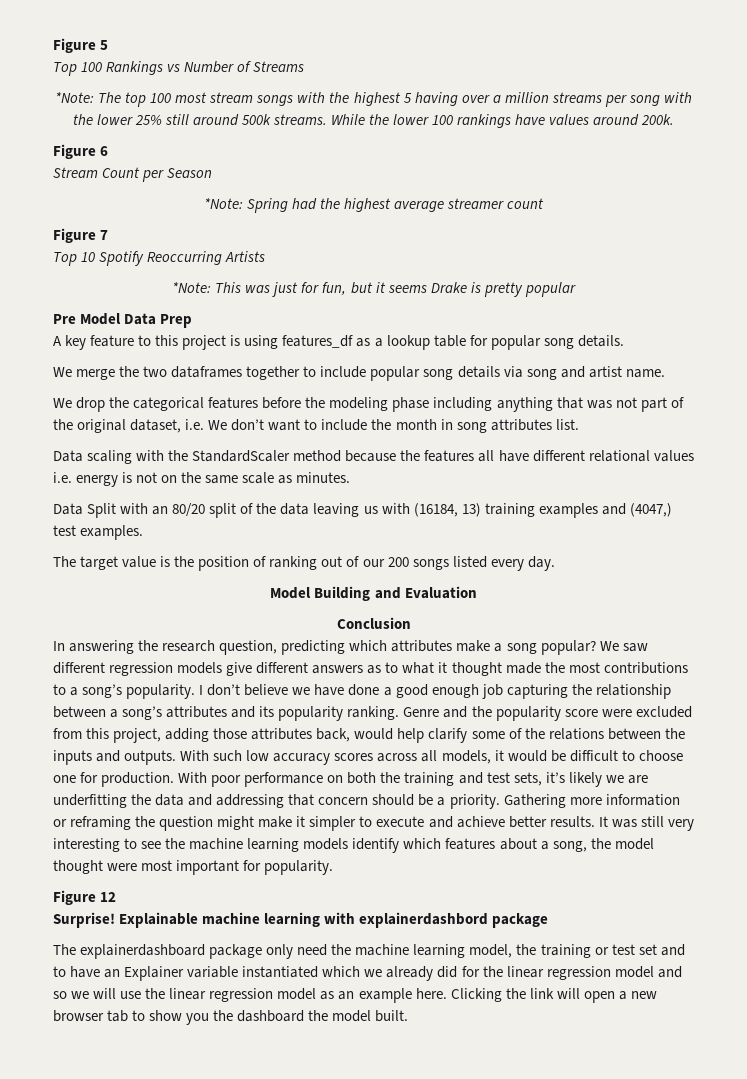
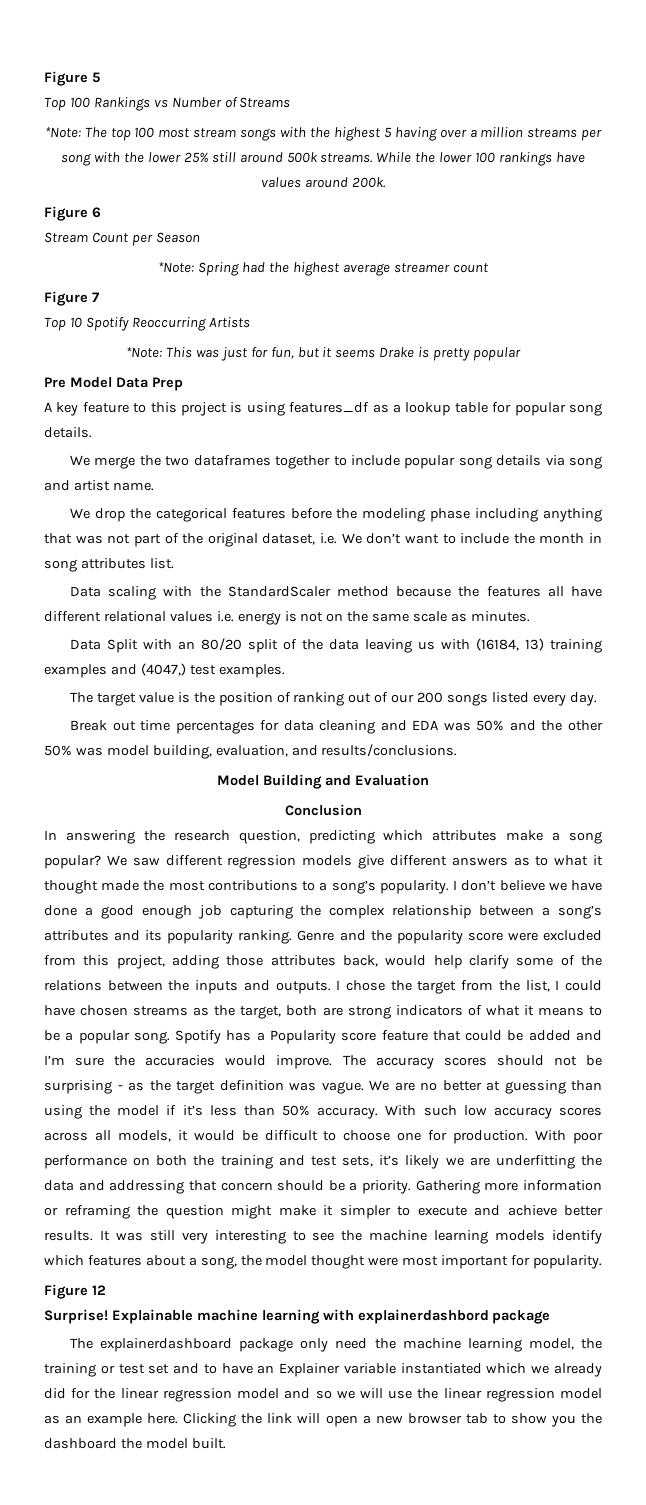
+ Break out time percentages for data cleaning and EDA was 50% and the other 50% was model building, evaluation, and results/conclusions.
- I don’t believe we have done a good enough job capturing the relationship between a song’s attributes and its popularity ranking.
+ I don’t believe we have done a good enough job capturing the complex relationship between a song’s attributes and its popularity ranking.
+ I chose the target from the list, I could have chosen streams as the target, both are strong indicators of what it means to be a popular song. Spotify has a Popularity score feature that could be added and I’m sure the accuracies would improve. The accuracy scores should not be surprising - as the target definition was vague. We are no better at guessing than using the model if it’s less than 50% accuracy.

